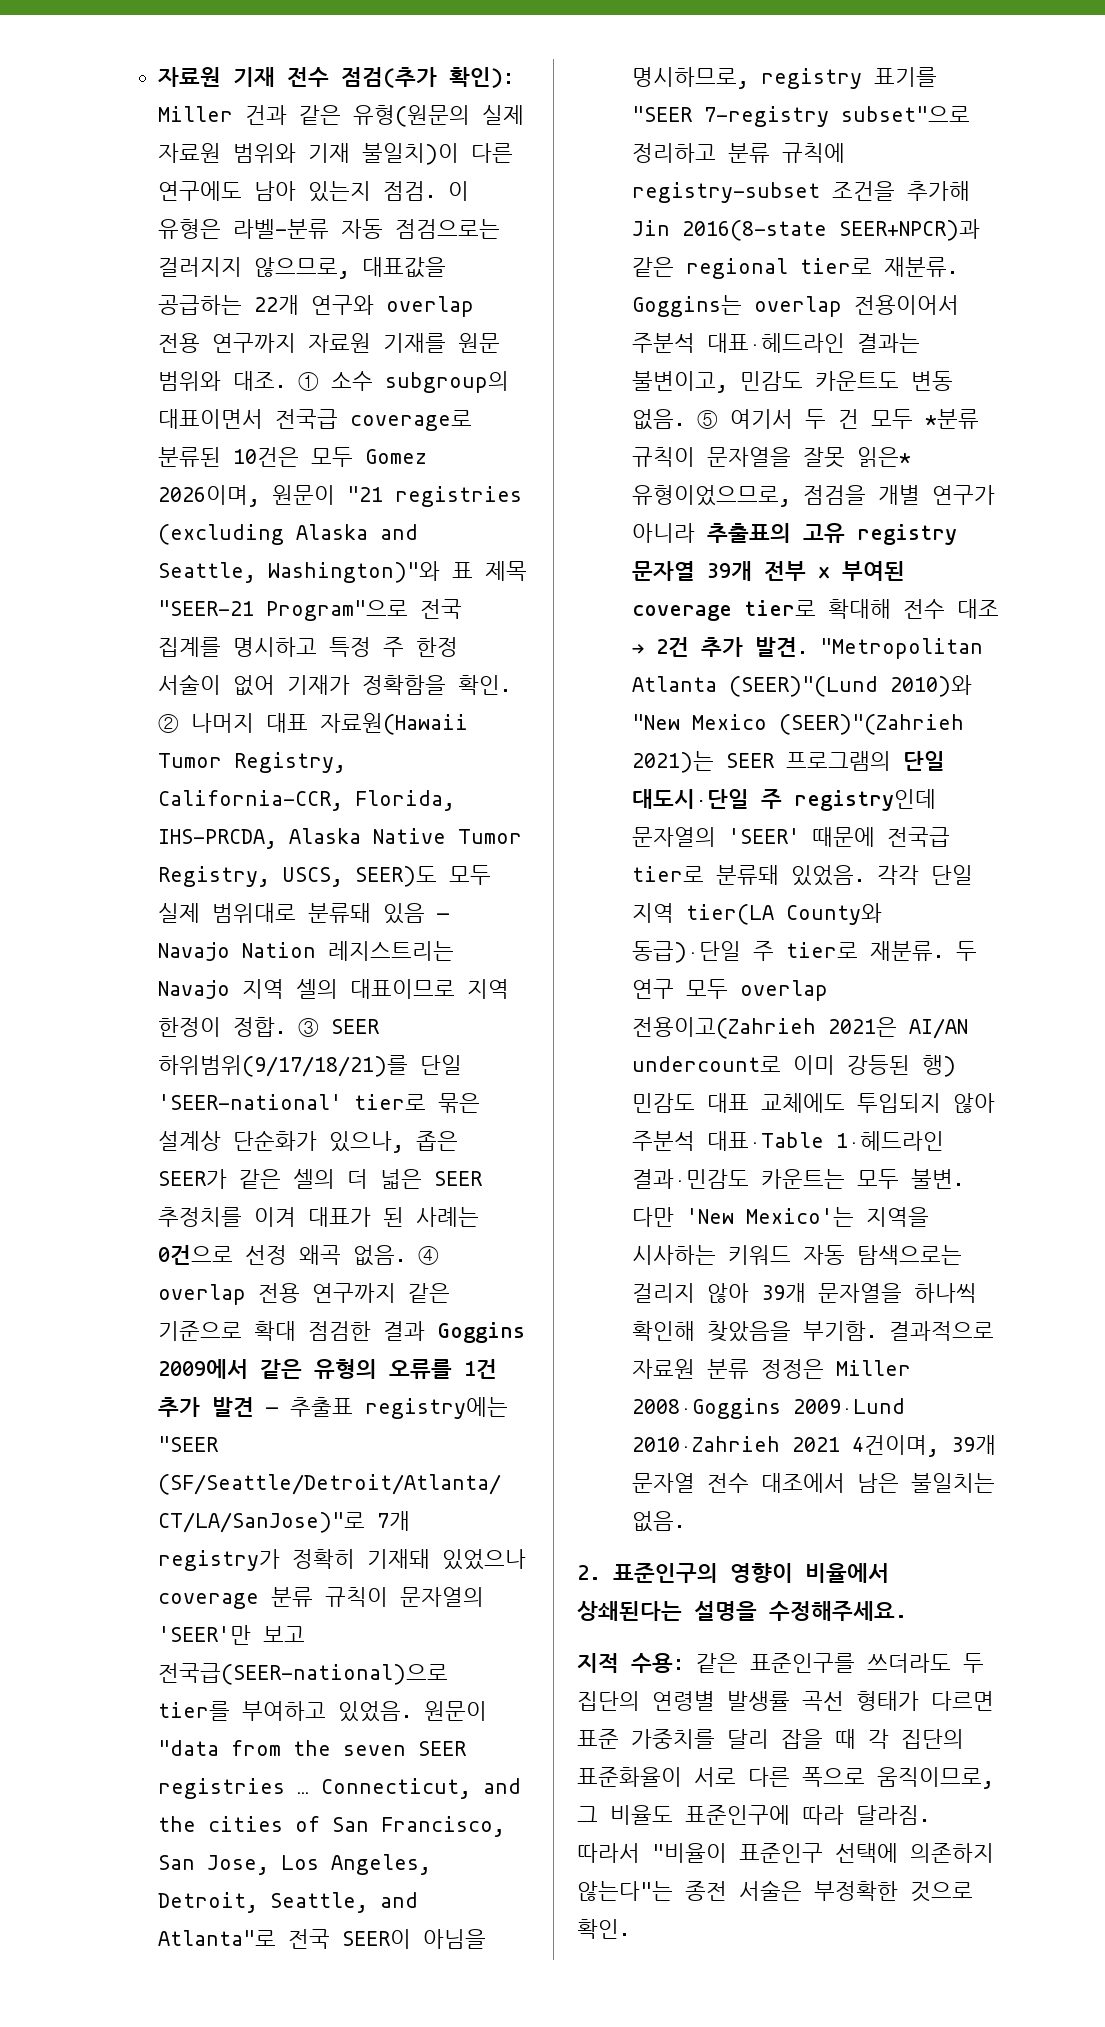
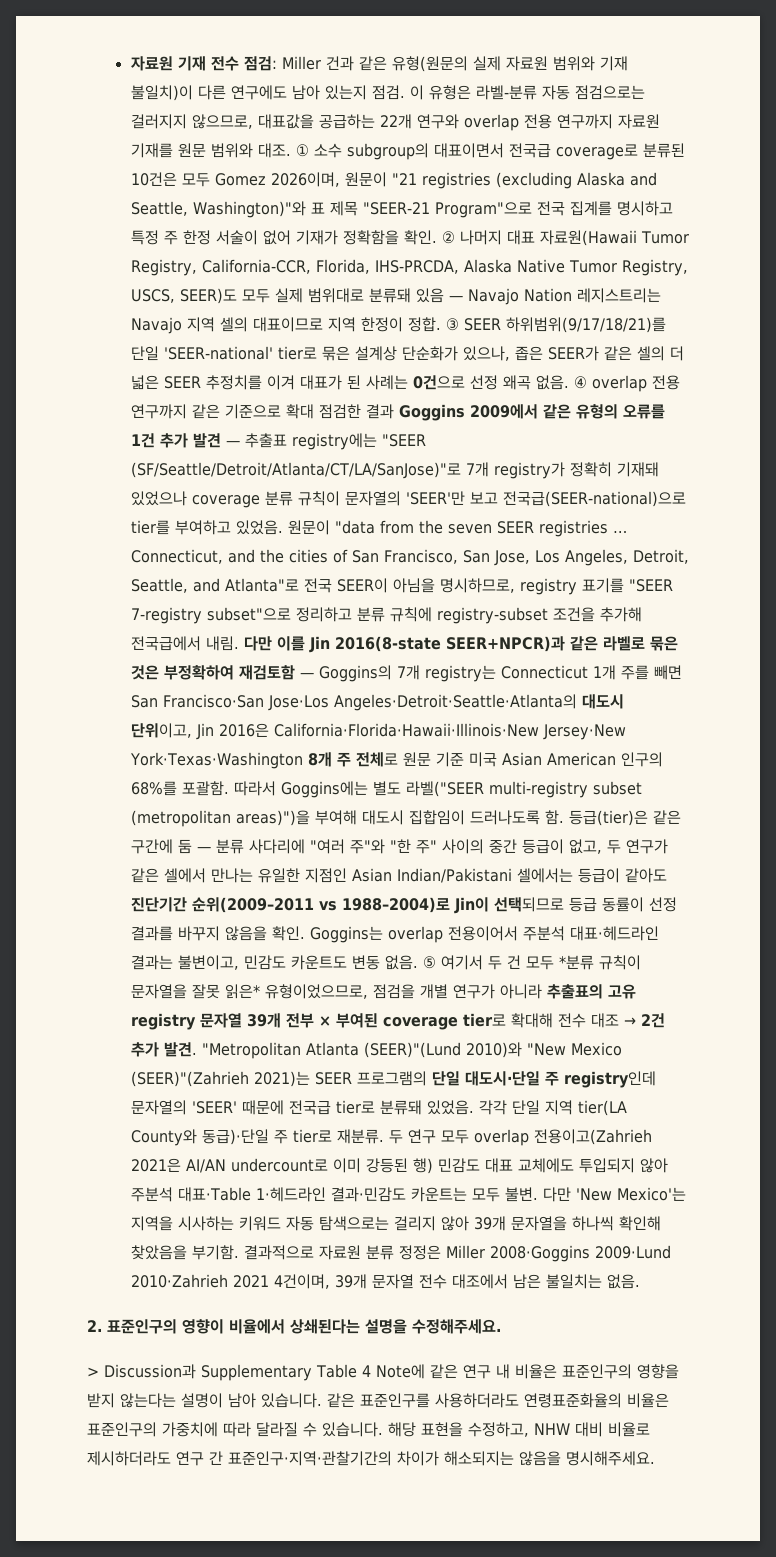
- 자료원 기재 전수 점검(추가 확인): Miller 건과 같은 유형(원문의 실제 자료원 범위와 기재 불일치)이 다른 연구에도 남아 있는지 점검.
+ 자료원 기재 전수 점검: Miller 건과 같은 유형(원문의 실제 자료원 범위와 기재 불일치)이 다른 연구에도 남아 있는지 점검.
- Connecticut, and the cities of San Francisco, San Jose, Los Angeles, Detroit, Seattle, and Atlanta"로 전국 SEER이 아님을 명시하므로, registry 표기를 "SEER 7-registry subset"으로 정리하고 분류 규칙에 registry-subset 조건을 추가해 Jin 2016(8-state SEER+NPCR)과 같은 regional tier로 재분류.
+ Connecticut, and the cities of San Francisco, San Jose, Los Angeles, Detroit, Seattle, and Atlanta"로 전국 SEER이 아님을 명시하므로, registry 표기를 "SEER 7-registry subset"으로 정리하고 분류 규칙에 registry-subset 조건을 추가해 전국급에서 내림. 다만 이를 Jin 2016(8-state SEER+NPCR)과 같은 라벨로 묶은 것은 부정확하여 재검토함 — Goggins의 7개 registry는 Connecticut 1개 주를 빼면 San Francisco·San Jose·Los Angeles·Detroit·Seattle·Atlanta의 대도시 단위이고, Jin 2016은 California·Florida·Hawaii·Illinois·New Jersey·New York·Texas·Washington 8개 주 전체로 원문 기준 미국 Asian American 인구의 68%를 포괄함. 따라서 Goggins에는 별도 라벨("SEER multi-registry subset (metropolitan areas)")을 부여해 대도시 집합임이 드러나도록 함. 등급(tier)은 같은 구간에 둠 — 분류 사다리에 "여러 주"와 "한 주" 사이의 중간 등급이 없고, 두 연구가 같은 셀에서 만나는 유일한 지점인 Asian Indian/Pakistani 셀에서는 등급이 같아도 진단기간 순위(2009–2011 vs 1988–2004)로 Jin이 선택되므로 등급 동률이 선정 결과를 바꾸지 않음을 확인.
- 지적 수용: 같은 표준인구를 쓰더라도 두 집단의 연령별 발생률 곡선 형태가 다르면 표준 가중치를 달리 잡을 때 각 집단의 표준화율이 서로 다른 폭으로 움직이므로, 그 비율도 표준인구에 따라 달라짐. 따라서 "비율이 표준인구 선택에 의존하지 않는다"는 종전 서술은 부정확한 것으로 확인.
+ > Discussion과 Supplementary Table 4 Note에 같은 연구 내 비율은 표준인구의 영향을 받지 않는다는 설명이 남아 있습니다. 같은 표준인구를 사용하더라도 연령표준화율의 비율은 표준인구의 가중치에 따라 달라질 수 있습니다. 해당 표현을 수정하고, NHW 대비 비율로 제시하더라도 연구 간 표준인구·지역·관찰기간의 차이가 해소되지는 않음을 명시해주세요.

